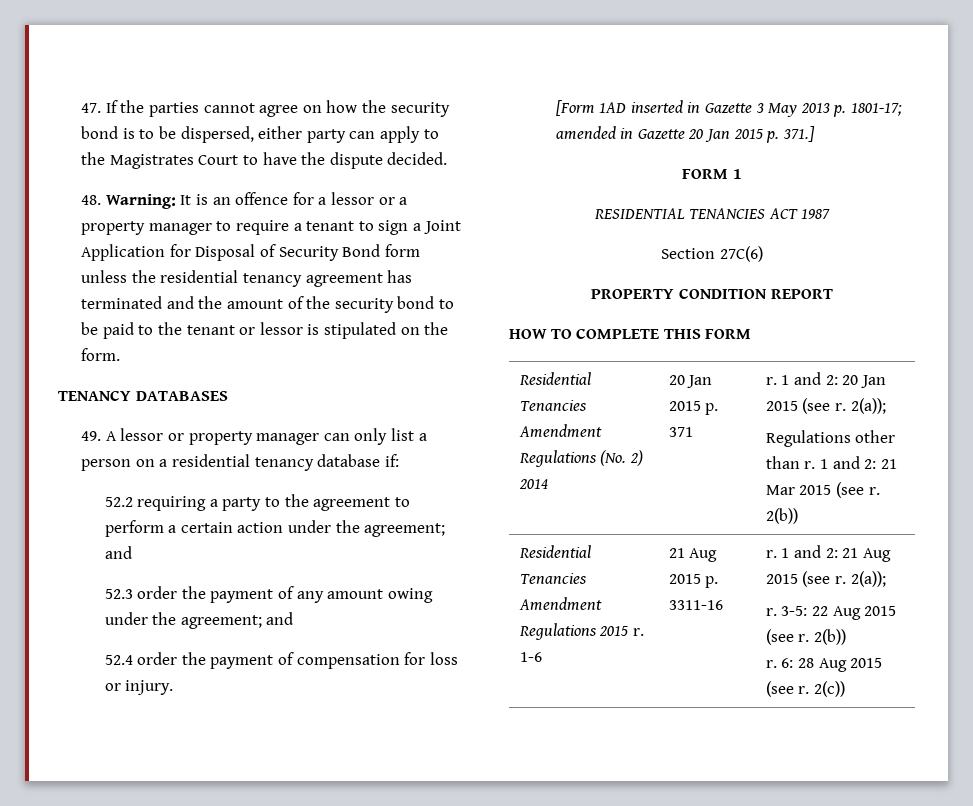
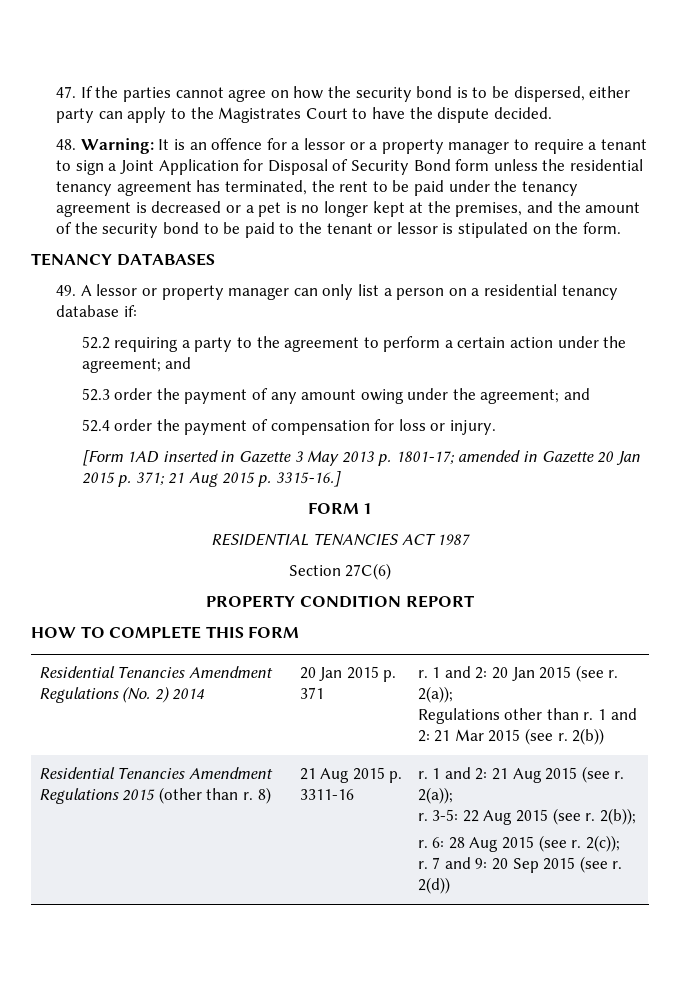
- 48. Warning: It is an offence for a lessor or a property manager to require a tenant to sign a Joint Application for Disposal of Security Bond form unless the residential tenancy agreement has terminated and the amount of the security bond to be paid to the tenant or lessor is stipulated on the form.
+ 48. Warning: It is an offence for a lessor or a property manager to require a tenant to sign a Joint Application for Disposal of Security Bond form unless the residential tenancy agreement has terminated, the rent to be paid under the tenancy agreement is decreased or a pet is no longer kept at the premises, and the amount of the security bond to be paid to the tenant or lessor is stipulated on the form.
- [Form 1AD inserted in Gazette 3 May 2013 p. 1801-17; amended in Gazette 20 Jan 2015 p. 371.]
+ [Form 1AD inserted in Gazette 3 May 2013 p. 1801-17; amended in Gazette 20 Jan 2015 p. 371; 21 Aug 2015 p. 3315-16.]
- Residential Tenancies Amendment Regulations 2015 r. 1-6
+ Residential Tenancies Amendment Regulations 2015 (other than r. 8)
- 3-5: 22 Aug 2015 (see r. 2(b))
+ 3-5: 22 Aug 2015 (see r. 2(b));
- 2(c))
+ 2(c));
+ r. 7 and 9: 20 Sep 2015 (see r. 2(d))

